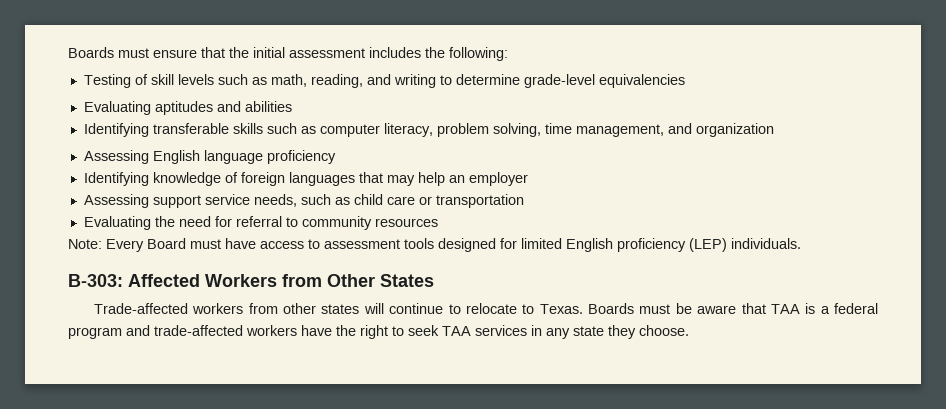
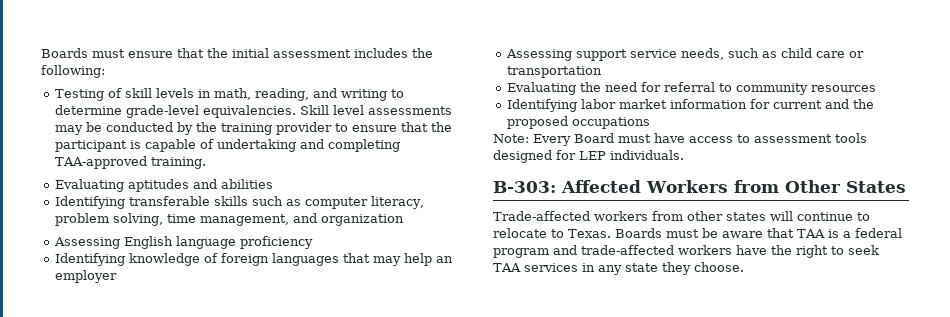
- Testing of skill levels such as math, reading, and writing to determine grade-level equivalencies
+ Testing of skill levels in math, reading, and writing to determine grade-level equivalencies. Skill level assessments may be conducted by the training provider to ensure that the participant is capable of undertaking and completing TAA-approved training.
+ Identifying labor market information for current and the proposed occupations
- Note: Every Board must have access to assessment tools designed for limited English proficiency (LEP) individuals.
+ Note: Every Board must have access to assessment tools designed for LEP individuals.

